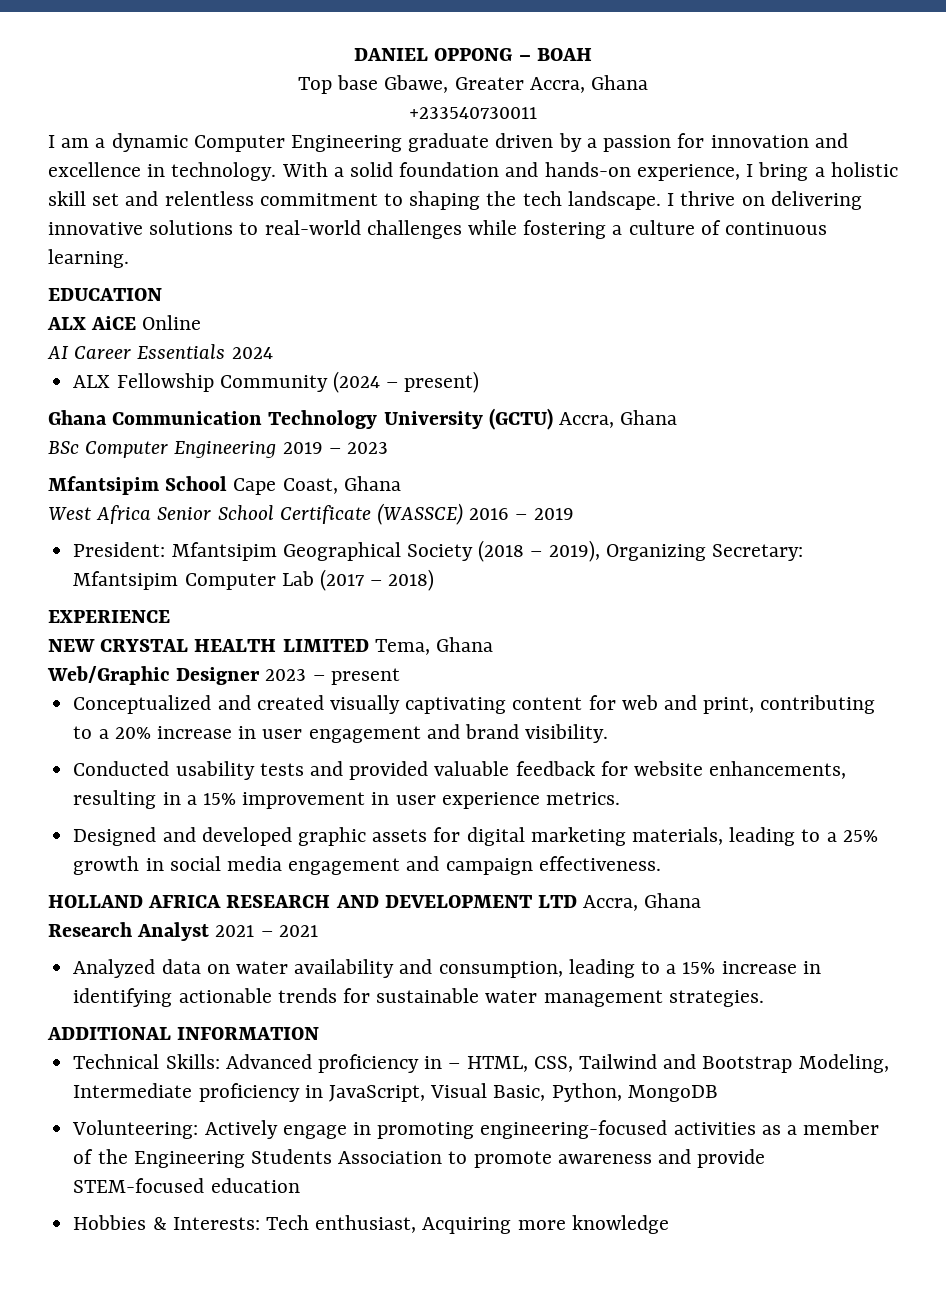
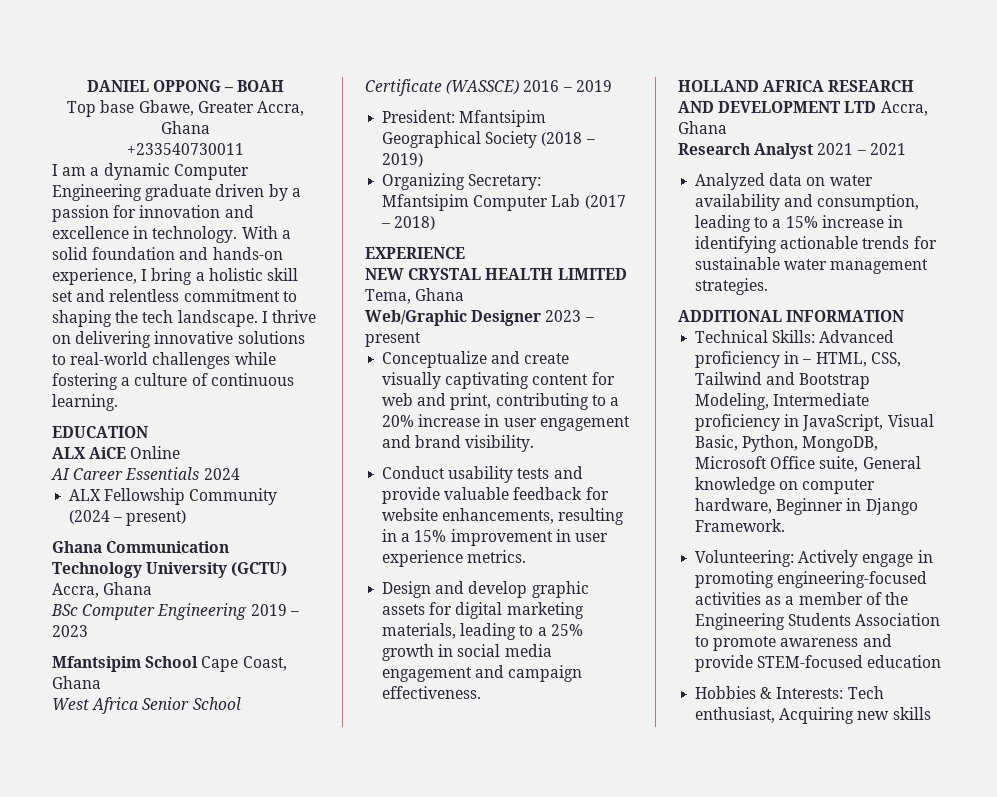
- President: Mfantsipim Geographical Society (2018 – 2019), Organizing Secretary: Mfantsipim Computer Lab (2017 – 2018)
+ President: Mfantsipim Geographical Society (2018 – 2019)
+ Organizing Secretary: Mfantsipim Computer Lab (2017 – 2018)
- Conceptualized and created visually captivating content for web and print, contributing to a 20% increase in user engagement and brand visibility.
+ Conceptualize and create visually captivating content for web and print, contributing to a 20% increase in user engagement and brand visibility.
- Conducted usability tests and provided valuable feedback for website enhancements, resulting in a 15% improvement in user experience metrics.
+ Conduct usability tests and provide valuable feedback for website enhancements, resulting in a 15% improvement in user experience metrics.
- Designed and developed graphic assets for digital marketing materials, leading to a 25% growth in social media engagement and campaign effectiveness.
+ Design and develop graphic assets for digital marketing materials, leading to a 25% growth in social media engagement and campaign effectiveness.
- Technical Skills: Advanced proficiency in – HTML, CSS, Tailwind and Bootstrap Modeling, Intermediate proficiency in JavaScript, Visual Basic, Python, MongoDB
+ Technical Skills: Advanced proficiency in – HTML, CSS, Tailwind and Bootstrap Modeling, Intermediate proficiency in JavaScript, Visual Basic, Python, MongoDB, Microsoft Office suite, General knowledge on computer hardware, Beginner in Django Framework.
- Hobbies & Interests: Tech enthusiast, Acquiring more knowledge
+ Hobbies & Interests: Tech enthusiast, Acquiring new skills

